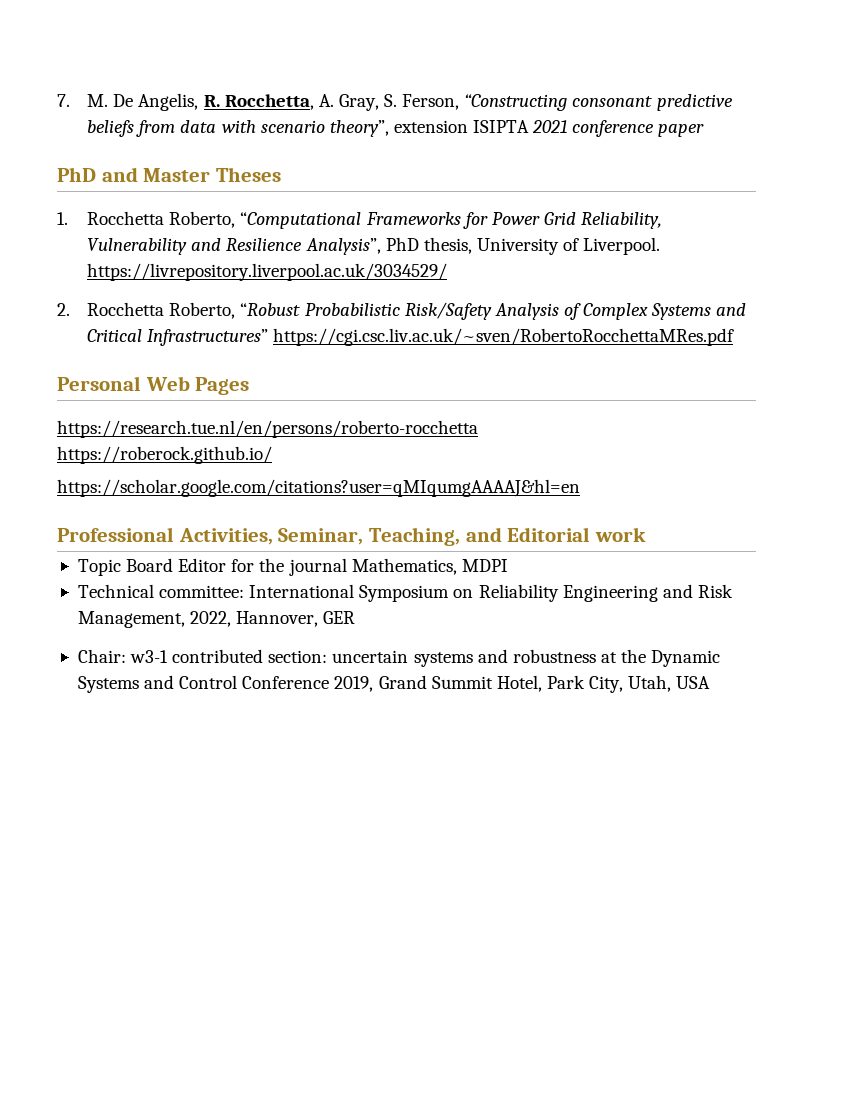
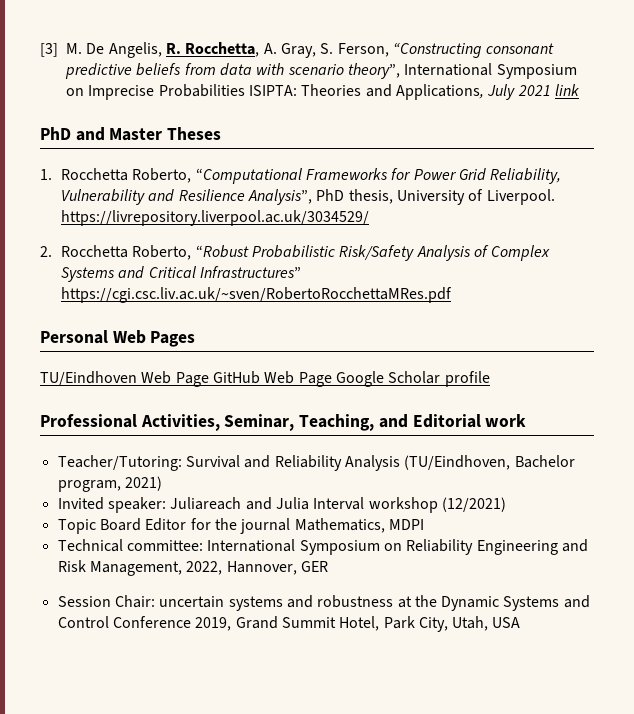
- 7. M. De Angelis, R. Rocchetta, A. Gray, S. Ferson, “Constructing consonant predictive beliefs from data with scenario theory”, extension ISIPTA 2021 conference paper
+ [3] M. De Angelis, R. Rocchetta, A. Gray, S. Ferson, “Constructing consonant predictive beliefs from data with scenario theory”, International Symposium on Imprecise Probabilities ISIPTA: Theories and Applications, July 2021 link
- https://research.tue.nl/en/persons/roberto-rocchetta
- https://roberock.github.io/
- https://scholar.google.com/citations?user=qMIqumgAAAAJ&hl=en
+ TU/Eindhoven Web Page GitHub Web Page Google Scholar profile
+ Teacher/Tutoring: Survival and Reliability Analysis (TU/Eindhoven, Bachelor program, 2021)
+ Invited speaker: Juliareach and Julia Interval workshop (12/2021)
- Chair: w3-1 contributed section: uncertain systems and robustness at the Dynamic Systems and Control Conference 2019, Grand Summit Hotel, Park City, Utah, USA
+ Session Chair: uncertain systems and robustness at the Dynamic Systems and Control Conference 2019, Grand Summit Hotel, Park City, Utah, USA

